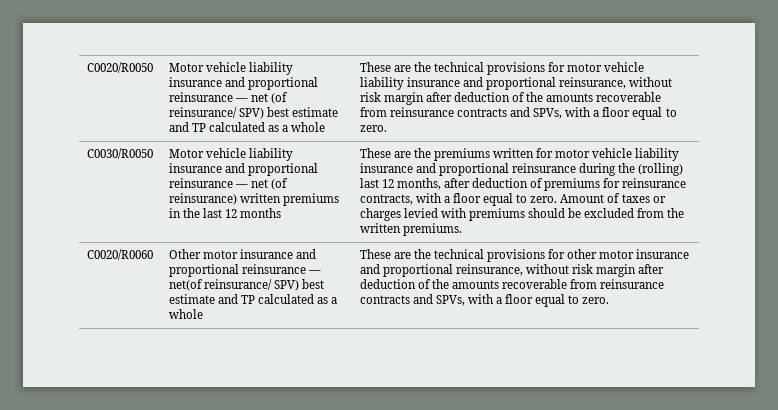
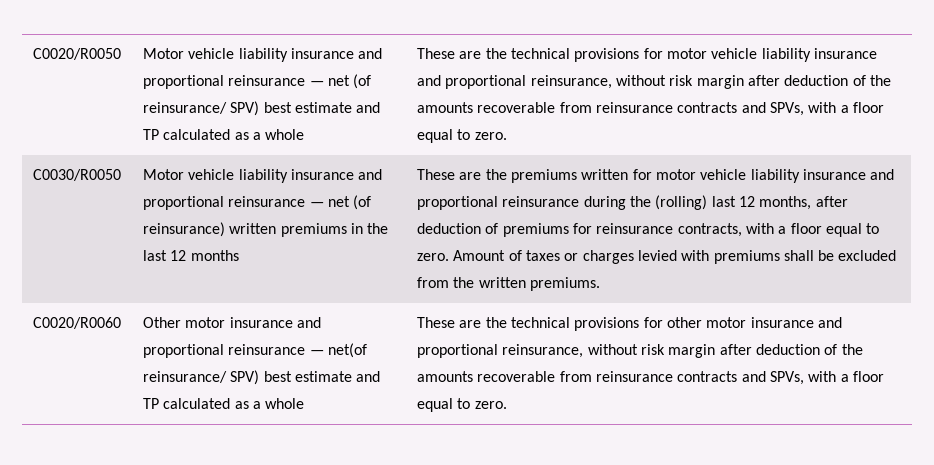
- Amount of taxes or charges levied with premiums should be excluded from the written premiums.
+ Amount of taxes or charges levied with premiums shall be excluded from the written premiums.

